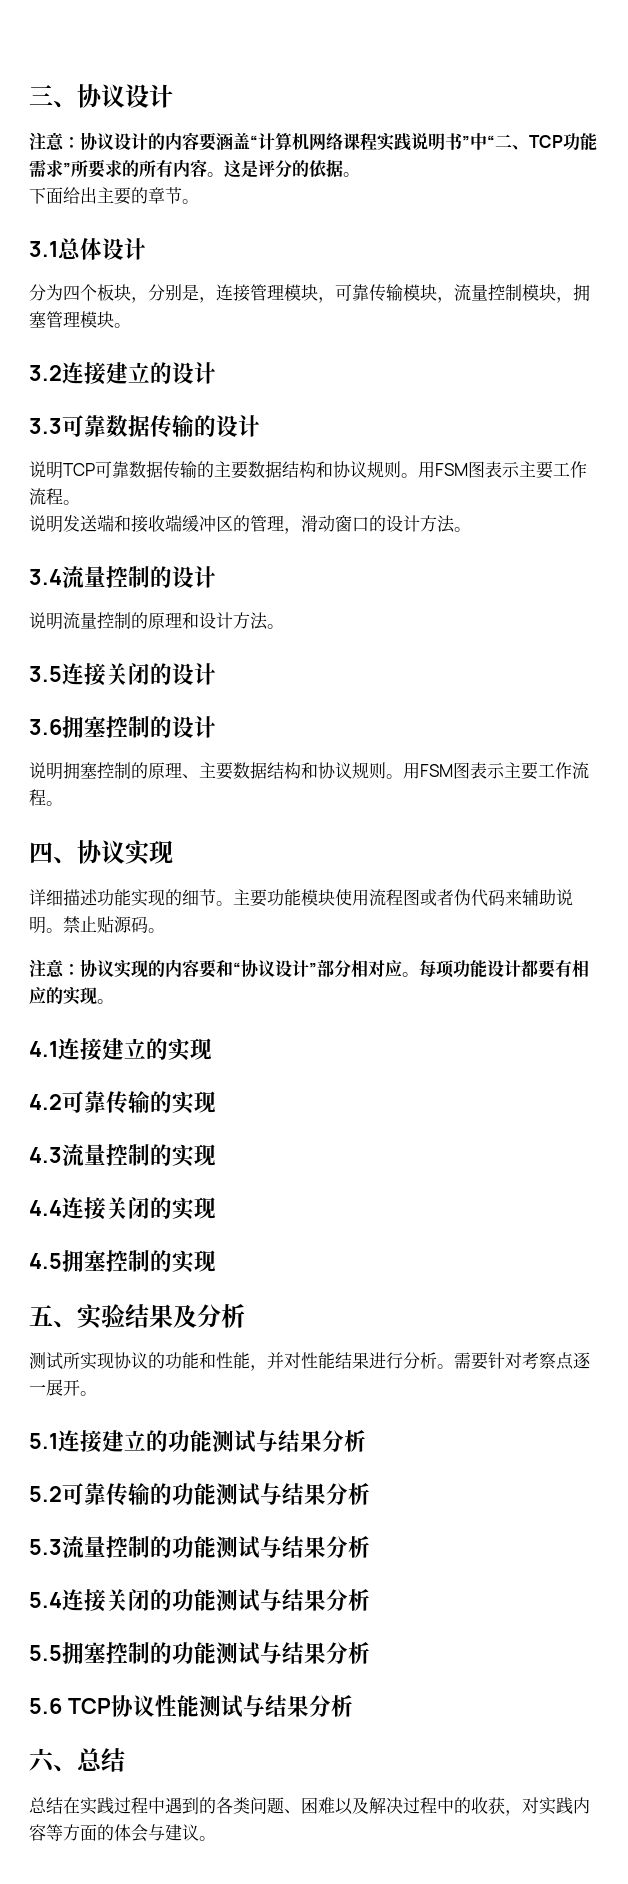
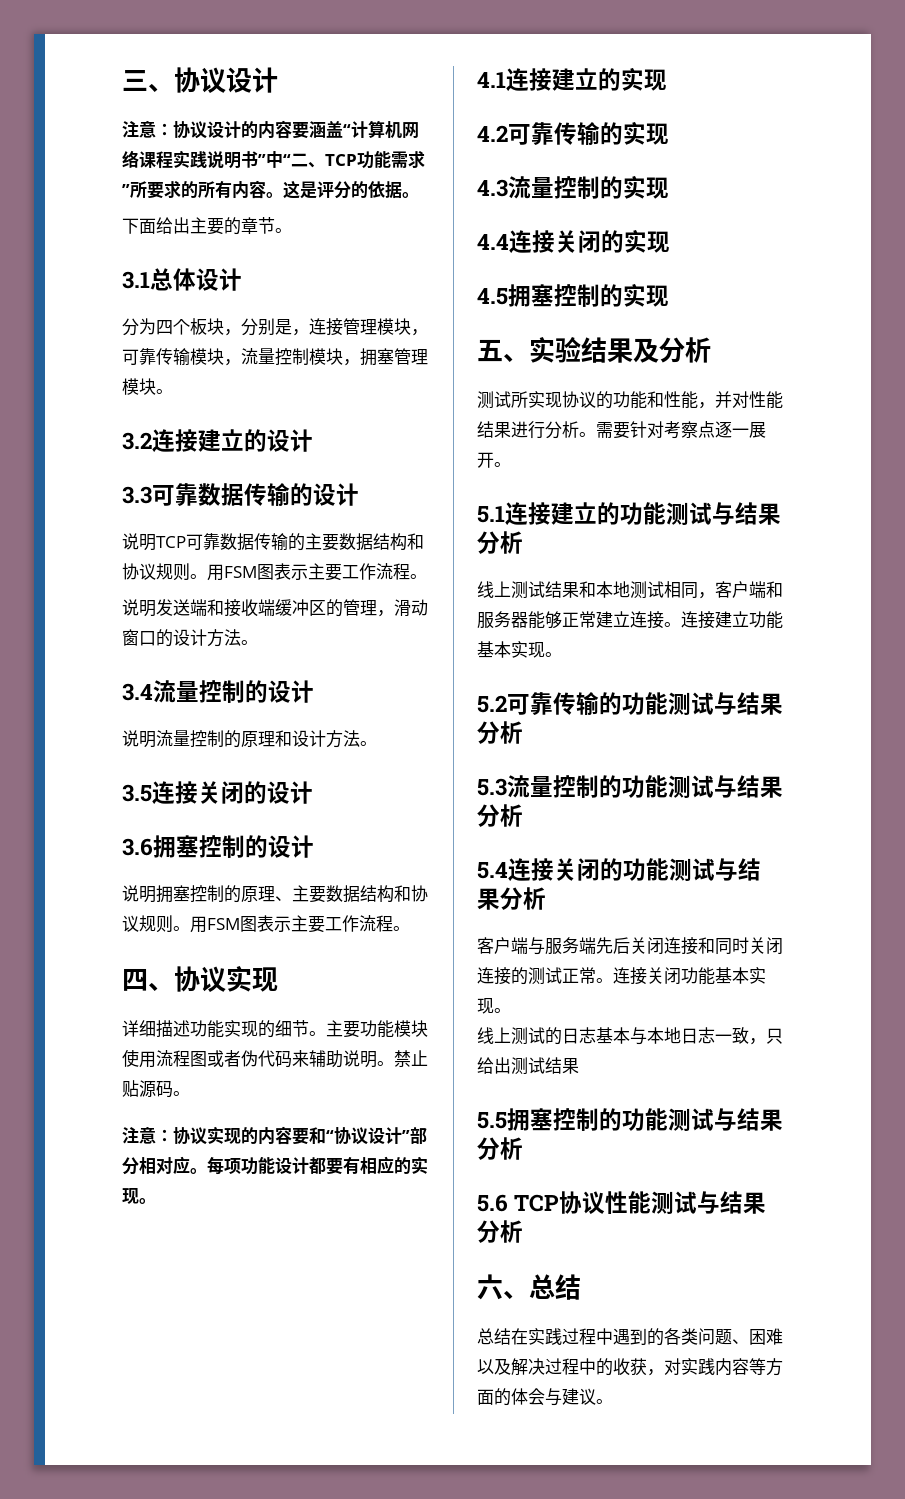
+ 线上测试结果和本地测试相同，客户端和服务器能够正常建立连接。连接建立功能基本实现。
+ 客户端与服务端先后关闭连接和同时关闭连接的测试正常。连接关闭功能基本实现。
+ 线上测试的日志基本与本地日志一致，只给出测试结果

